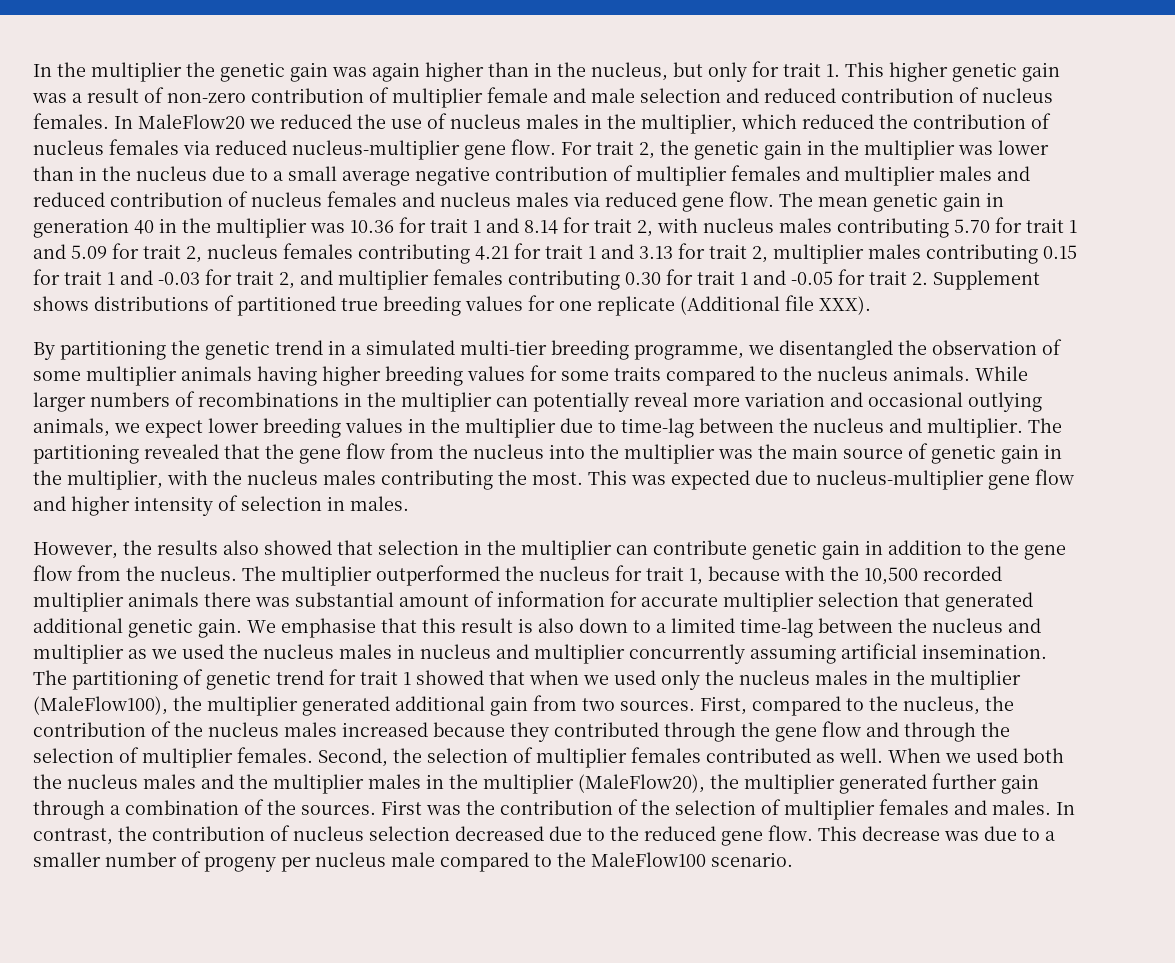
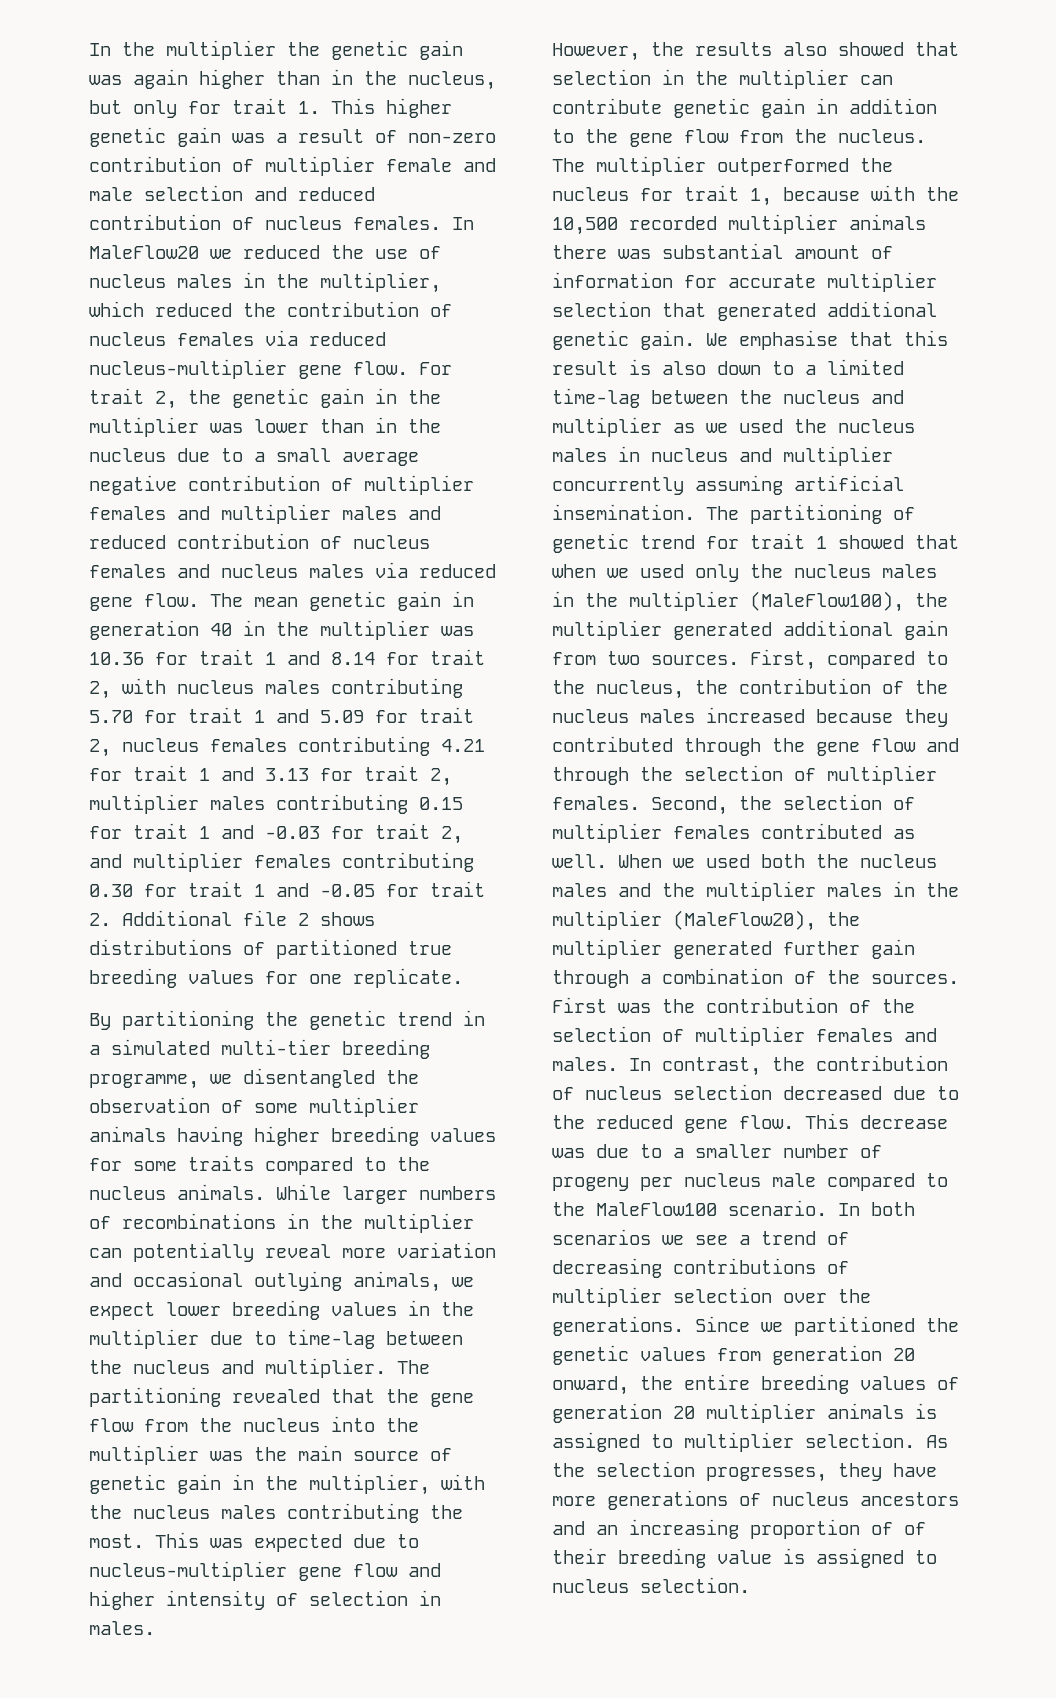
- The mean genetic gain in generation 40 in the multiplier was 10.36 for trait 1 and 8.14 for trait 2, with nucleus males contributing 5.70 for trait 1 and 5.09 for trait 2, nucleus females contributing 4.21 for trait 1 and 3.13 for trait 2, multiplier males contributing 0.15 for trait 1 and -0.03 for trait 2, and multiplier females contributing 0.30 for trait 1 and -0.05 for trait 2. Supplement shows distributions of partitioned true breeding values for one replicate (Additional file XXX).
+ The mean genetic gain in generation 40 in the multiplier was 10.36 for trait 1 and 8.14 for trait 2, with nucleus males contributing 5.70 for trait 1 and 5.09 for trait 2, nucleus females contributing 4.21 for trait 1 and 3.13 for trait 2, multiplier males contributing 0.15 for trait 1 and -0.03 for trait 2, and multiplier females contributing 0.30 for trait 1 and -0.05 for trait 2. Additional file 2 shows distributions of partitioned true breeding values for one replicate.
+ In both scenarios we see a trend of decreasing contributions of multiplier selection over the generations. Since we partitioned the genetic values from generation 20 onward, the entire breeding values of generation 20 multiplier animals is assigned to multiplier selection. As the selection progresses, they have more generations of nucleus ancestors and an increasing proportion of of their breeding value is assigned to nucleus selection.

